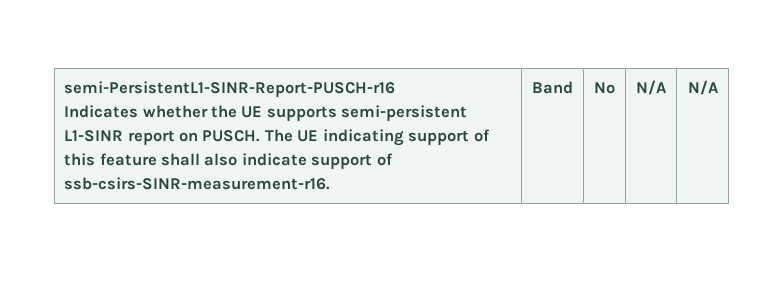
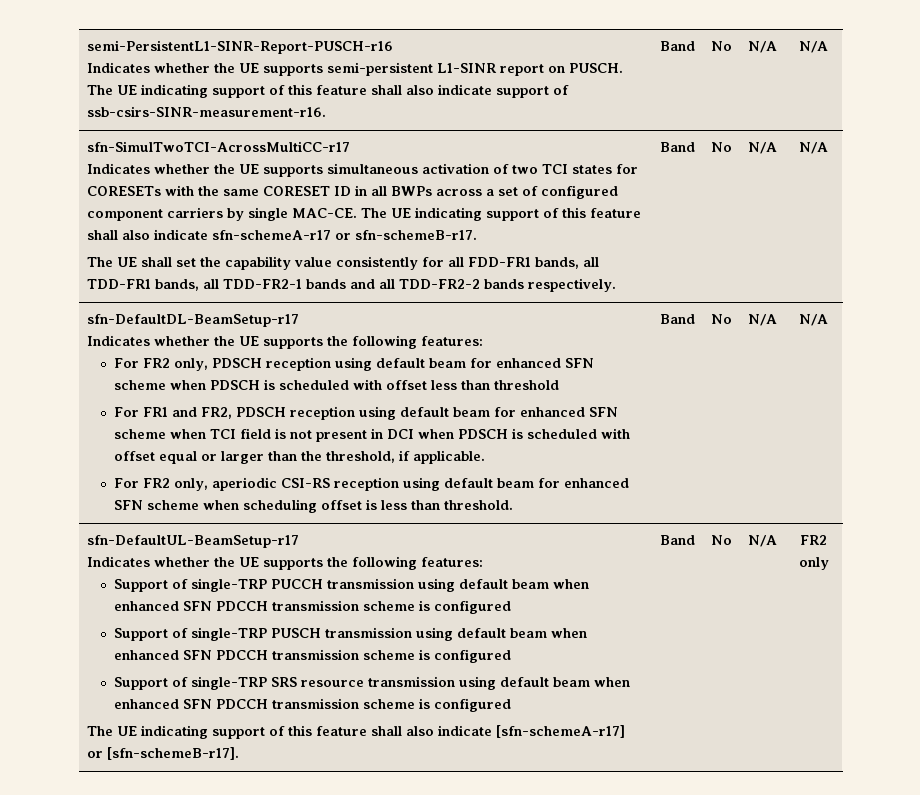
+ sfn-SimulTwoTCI-AcrossMultiCC-r17
+ Indicates whether the UE supports simultaneous activation of two TCI states for CORESETs with the same CORESET ID in all BWPs across a set of configured component carriers by single MAC-CE. The UE indicating support of this feature shall also indicate sfn-schemeA-r17 or sfn-schemeB-r17.
+ The UE shall set the capability value consistently for all FDD-FR1 bands, all TDD-FR1 bands, all TDD-FR2-1 bands and all TDD-FR2-2 bands respectively. | Band | No | N/A | N/A
+ sfn-DefaultDL-BeamSetup-r17
+ Indicates whether the UE supports the following features:
+ For FR2 only, PDSCH reception using default beam for enhanced SFN scheme when PDSCH is scheduled with offset less than threshold
+ For FR1 and FR2, PDSCH reception using default beam for enhanced SFN scheme when TCI field is not present in DCI when PDSCH is scheduled with offset equal or larger than the threshold, if applicable.
+ For FR2 only, aperiodic CSI-RS reception using default beam for enhanced SFN scheme when scheduling offset is less than threshold. | Band | No | N/A | N/A
+ sfn-DefaultUL-BeamSetup-r17
+ Indicates whether the UE supports the following features:
+ Support of single-TRP PUCCH transmission using default beam when enhanced SFN PDCCH transmission scheme is configured
+ Support of single-TRP PUSCH transmission using default beam when enhanced SFN PDCCH transmission scheme is configured
+ Support of single-TRP SRS resource transmission using default beam when enhanced SFN PDCCH transmission scheme is configured
+ The UE indicating support of this feature shall also indicate [sfn-schemeA-r17] or [sfn-schemeB-r17]. | Band | No | N/A | FR2 only

